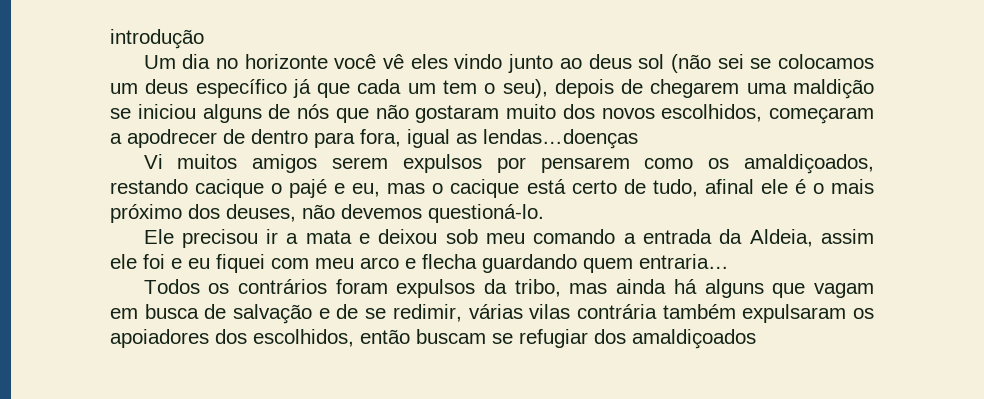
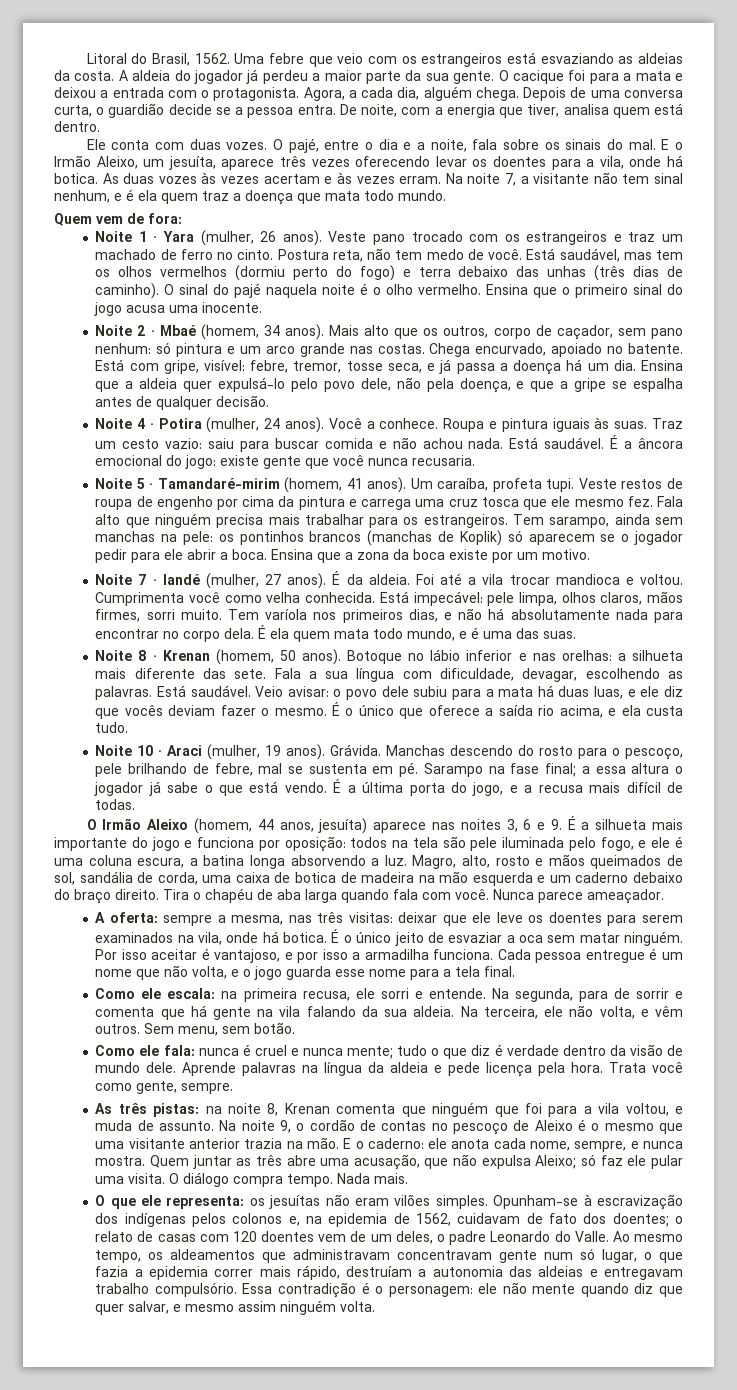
- introdução
- Um dia no horizonte você vê eles vindo junto ao deus sol (não sei se colocamos um deus específico já que cada um tem o seu), depois de chegarem uma maldição se iniciou alguns de nós que não gostaram muito dos novos escolhidos, começaram a apodrecer de dentro para fora, igual as lendas…doenças
- Vi muitos amigos serem expulsos por pensarem como os amaldiçoados, restando cacique o pajé e eu, mas o cacique está certo de tudo, afinal ele é o mais próximo dos deuses, não devemos questioná-lo.
- Ele precisou ir a mata e deixou sob meu comando a entrada da Aldeia, assim ele foi e eu fiquei com meu arco e flecha guardando quem entraria…
- Todos os contrários foram expulsos da tribo, mas ainda há alguns que vagam em busca de salvação e de se redimir, várias vilas contrária também expulsaram os apoiadores dos escolhidos, então buscam se refugiar dos amaldiçoados
+ Litoral do Brasil, 1562. Uma febre que veio com os estrangeiros está esvaziando as aldeias da costa. A aldeia do jogador já perdeu a maior parte da sua gente. O cacique foi para a mata e deixou a entrada com o protagonista. Agora, a cada dia, alguém chega. Depois de uma conversa curta, o guardião decide se a pessoa entra. De noite, com a energia que tiver, analisa quem está dentro.
+ Ele conta com duas vozes. O pajé, entre o dia e a noite, fala sobre os sinais do mal. E o Irmão Aleixo, um jesuíta, aparece três vezes oferecendo levar os doentes para a vila, onde há botica. As duas vozes às vezes acertam e às vezes erram. Na noite 7, a visitante não tem sinal nenhum, e é ela quem traz a doença que mata todo mundo.
+ Quem vem de fora:
+ Noite 1 · Yara (mulher, 26 anos). Veste pano trocado com os estrangeiros e traz um machado de ferro no cinto. Postura reta, não tem medo de você. Está saudável, mas tem os olhos vermelhos (dormiu perto do fogo) e terra debaixo das unhas (três dias de caminho). O sinal do pajé naquela noite é o olho vermelho. Ensina que o primeiro sinal do jogo acusa uma inocente.
+ Noite 2 · Mbaé (homem, 34 anos). Mais alto que os outros, corpo de caçador, sem pano nenhum: só pintura e um arco grande nas costas. Chega encurvado, apoiado no batente. Está com gripe, visível: febre, tremor, tosse seca, e já passa a doença há um dia. Ensina que a aldeia quer expulsá-lo pelo povo dele, não pela doença, e que a gripe se espalha antes de qualquer decisão.
+ Noite 4 · Potira (mulher, 24 anos). Você a conhece. Roupa e pintura iguais às suas. Traz um cesto vazio: saiu para buscar comida e não achou nada. Está saudável. É a âncora emocional do jogo: existe gente que você nunca recusaria.
+ Noite 5 · Tamandaré-mirim (homem, 41 anos). Um caraíba, profeta tupi. Veste restos de roupa de engenho por cima da pintura e carrega uma cruz tosca que ele mesmo fez. Fala alto que ninguém precisa mais trabalhar para os estrangeiros. Tem sarampo, ainda sem manchas na pele: os pontinhos brancos (manchas de Koplik) só aparecem se o jogador pedir para ele abrir a boca. Ensina que a zona da boca existe por um motivo.
+ Noite 7 · Iandé (mulher, 27 anos). É da aldeia. Foi até a vila trocar mandioca e voltou. Cumprimenta você como velha conhecida. Está impecável: pele limpa, olhos claros, mãos firmes, sorri muito. Tem varíola nos primeiros dias, e não há absolutamente nada para encontrar no corpo dela. É ela quem mata todo mundo, e é uma das suas.
+ Noite 8 · Krenan (homem, 50 anos). Botoque no lábio inferior e nas orelhas: a silhueta mais diferente das sete. Fala a sua língua com dificuldade, devagar, escolhendo as palavras. Está saudável. Veio avisar: o povo dele subiu para a mata há duas luas, e ele diz que vocês deviam fazer o mesmo. É o único que oferece a saída rio acima, e ela custa tudo.
+ Noite 10 · Araci (mulher, 19 anos). Grávida. Manchas descendo do rosto para o pescoço, pele brilhando de febre, mal se sustenta em pé. Sarampo na fase final; a essa altura o jogador já sabe o que está vendo. É a última porta do jogo, e a recusa mais difícil de todas.
+ O Irmão Aleixo (homem, 44 anos, jesuíta) aparece nas noites 3, 6 e 9. É a silhueta mais importante do jogo e funciona por oposição: todos na tela são pele iluminada pelo fogo, e ele é uma coluna escura, a batina longa absorvendo a luz. Magro, alto, rosto e mãos queimados de sol, sandália de corda, uma caixa de botica de madeira na mão esquerda e um caderno debaixo do braço direito. Tira o chapéu de aba larga quando fala com você. Nunca parece ameaçador.
+ A oferta: sempre a mesma, nas três visitas: deixar que ele leve os doentes para serem examinados na vila, onde há botica. É o único jeito de esvaziar a oca sem matar ninguém. Por isso aceitar é vantajoso, e por isso a armadilha funciona. Cada pessoa entregue é um nome que não volta, e o jogo guarda esse nome para a tela final.
+ Como ele escala: na primeira recusa, ele sorri e entende. Na segunda, para de sorrir e comenta que há gente na vila falando da sua aldeia. Na terceira, ele não volta, e vêm outros. Sem menu, sem botão.
+ Como ele fala: nunca é cruel e nunca mente; tudo o que diz é verdade dentro da visão de mundo dele. Aprende palavras na língua da aldeia e pede licença pela hora. Trata você como gente, sempre.
+ As três pistas: na noite 8, Krenan comenta que ninguém que foi para a vila voltou, e muda de assunto. Na noite 9, o cordão de contas no pescoço de Aleixo é o mesmo que uma visitante anterior trazia na mão. E o caderno: ele anota cada nome, sempre, e nunca mostra. Quem juntar as três abre uma acusação, que não expulsa Aleixo; só faz ele pular uma visita. O diálogo compra tempo. Nada mais.
+ O que ele representa: os jesuítas não eram vilões simples. Opunham-se à escravização dos indígenas pelos colonos e, na epidemia de 1562, cuidavam de fato dos doentes; o relato de casas com 120 doentes vem de um deles, o padre Leonardo do Valle. Ao mesmo tempo, os aldeamentos que administravam concentravam gente num só lugar, o que fazia a epidemia correr mais rápido, destruíam a autonomia das aldeias e entregavam trabalho compulsório. Essa contradição é o personagem: ele não mente quando diz que quer salvar, e mesmo assim ninguém volta.

